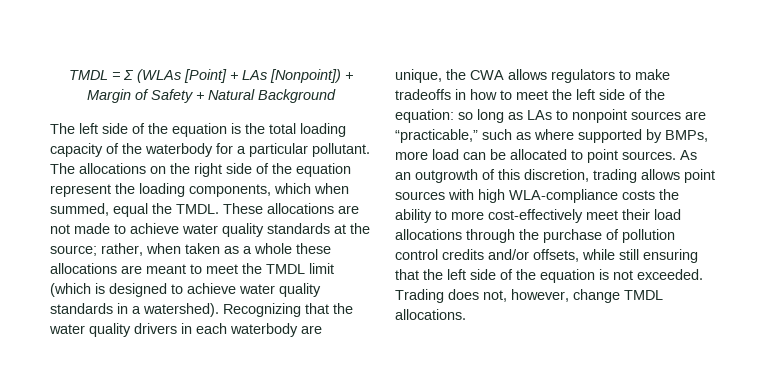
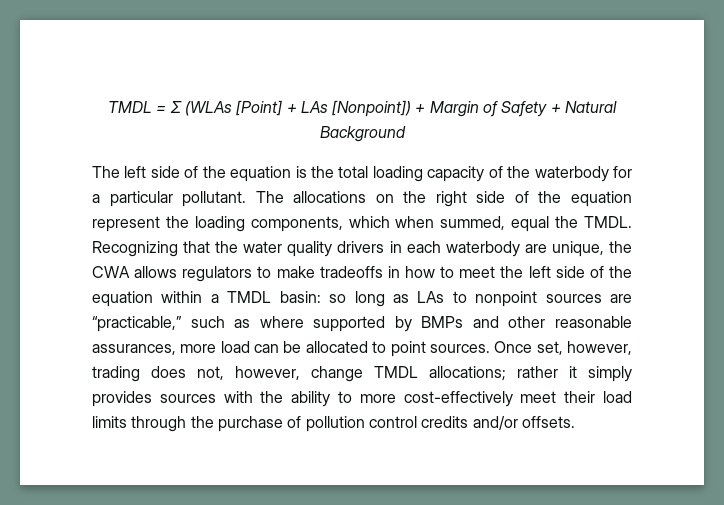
- These allocations are not made to achieve water quality standards at the source; rather, when taken as a whole these allocations are meant to meet the TMDL limit (which is designed to achieve water quality standards in a watershed).
- Recognizing that the water quality drivers in each waterbody are unique, the CWA allows regulators to make tradeoffs in how to meet the left side of the equation: so long as LAs to nonpoint sources are “practicable,” such as where supported by BMPs, more load can be allocated to point sources.
+ Recognizing that the water quality drivers in each waterbody are unique, the CWA allows regulators to make tradeoffs in how to meet the left side of the equation within a TMDL basin: so long as LAs to nonpoint sources are “practicable,” such as where supported by BMPs and other reasonable assurances, more load can be allocated to point sources.
- As an outgrowth of this discretion, trading allows point sources with high WLA-compliance costs the ability to more cost-effectively meet their load allocations through the purchase of pollution control credits and/or offsets, while still ensuring that the left side of the equation is not exceeded. Trading does not, however, change TMDL allocations.
+ Once set, however, trading does not, however, change TMDL allocations; rather it simply provides sources with the ability to more cost-effectively meet their load limits through the purchase of pollution control credits and/or offsets.

